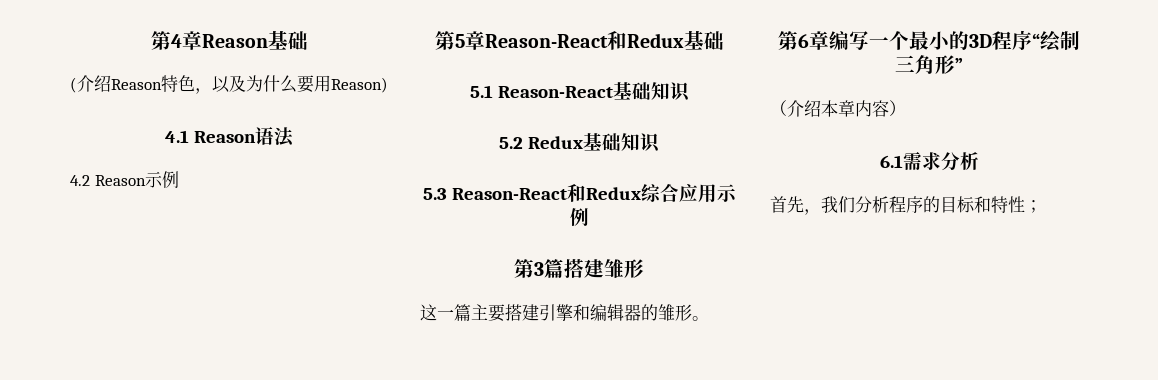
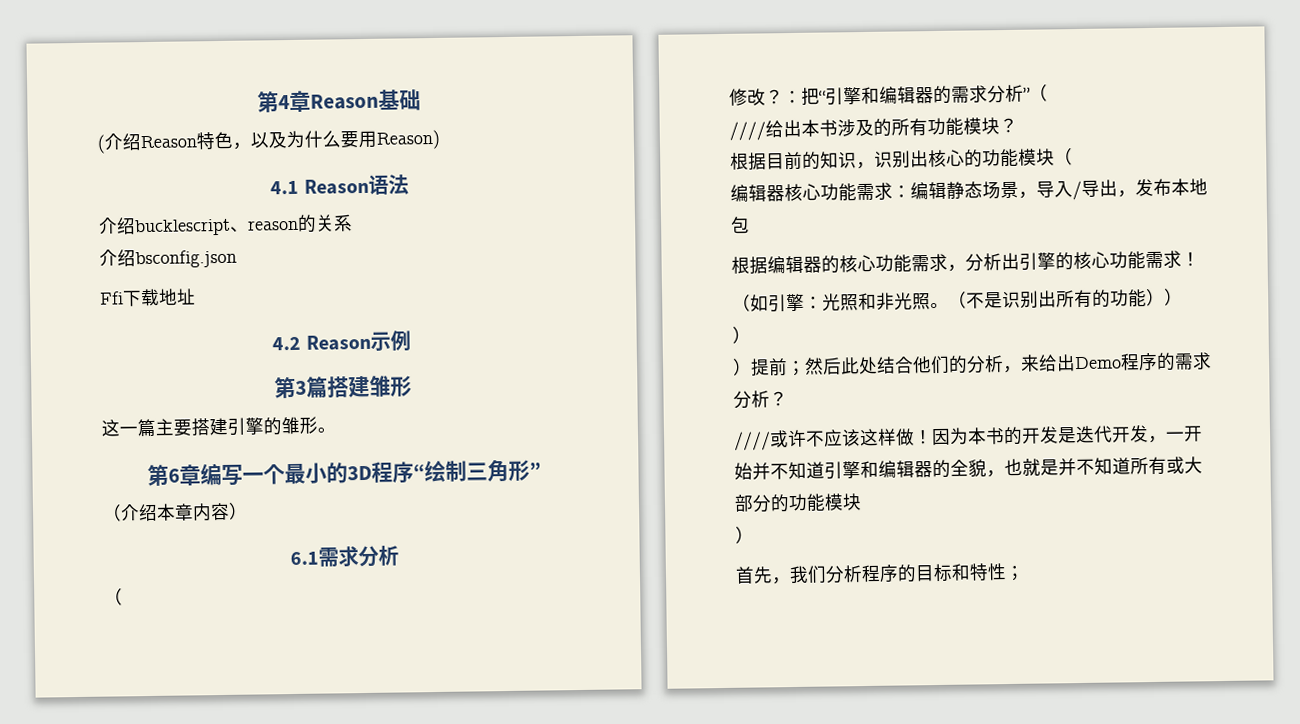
+ 介绍bucklescript、reason的关系
+ 介绍bsconfig.json
+ Ffi下载地址
  4.2 Reason示例
- 第5章Reason-React和Redux基础
- 5.1 Reason-React基础知识
- 5.2 Redux基础知识
- 5.3 Reason-React和Redux综合应用示例
- 这一篇主要搭建引擎和编辑器的雏形。
+ 这一篇主要搭建引擎的雏形。
  6.1需求分析
+ （
+ 修改？：把“引擎和编辑器的需求分析”（
+ ////给出本书涉及的所有功能模块？
+ 根据目前的知识，识别出核心的功能模块（
+ 编辑器核心功能需求：编辑静态场景，导入/导出，发布本地包
+ 根据编辑器的核心功能需求，分析出引擎的核心功能需求！
+ （如引擎：光照和非光照。（不是识别出所有的功能））
+ ）
+ ）提前；然后此处结合他们的分析，来给出Demo程序的需求分析？
+ ////或许不应该这样做！因为本书的开发是迭代开发，一开始并不知道引擎和编辑器的全貌，也就是并不知道所有或大部分的功能模块
+ ）

